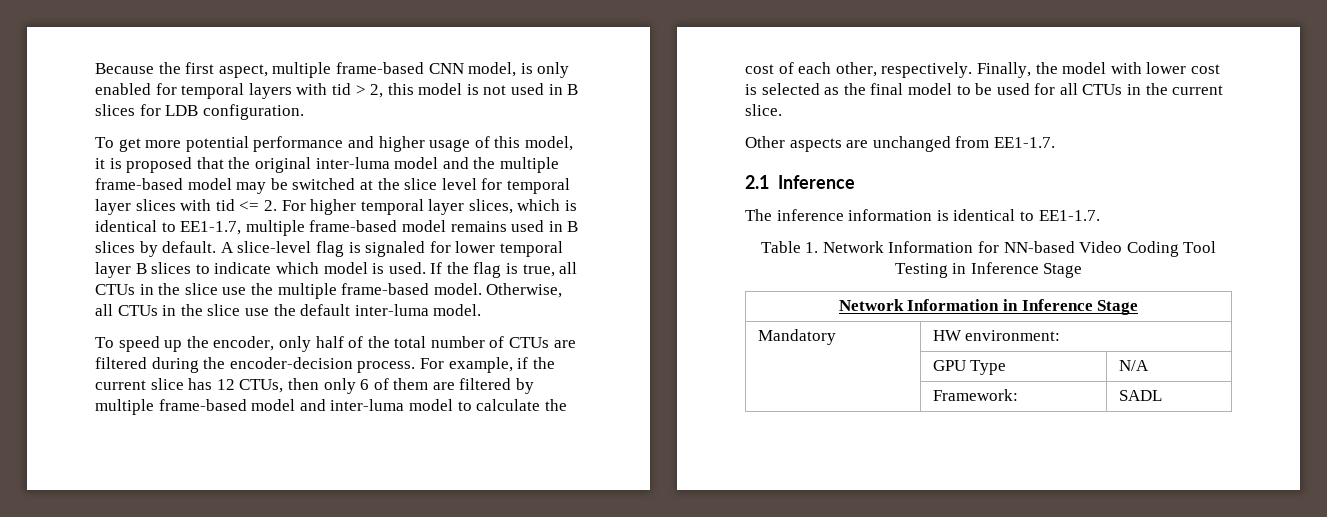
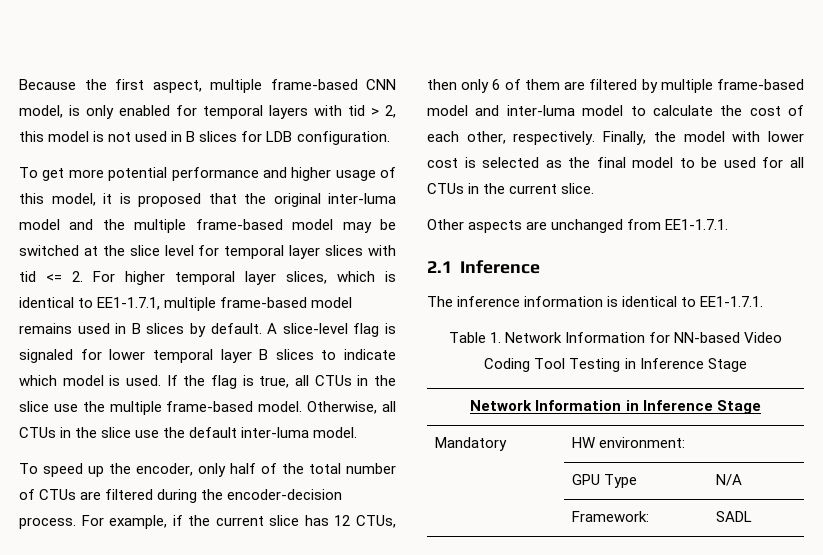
- To get more potential performance and higher usage of this model, it is proposed that the original inter-luma model and the multiple frame-based model may be switched at the slice level for temporal layer slices with tid <= 2. For higher temporal layer slices, which is identical to EE1-1.7, multiple frame-based model remains used in B slices by default.
+ To get more potential performance and higher usage of this model, it is proposed that the original inter-luma model and the multiple frame-based model may be switched at the slice level for temporal layer slices with tid <= 2. For higher temporal layer slices, which is identical to EE1-1.7.1, multiple frame-based model remains used in B slices by default.
- Other aspects are unchanged from EE1-1.7.
+ Other aspects are unchanged from EE1-1.7.1.
- The inference information is identical to EE1-1.7.
+ The inference information is identical to EE1-1.7.1.

